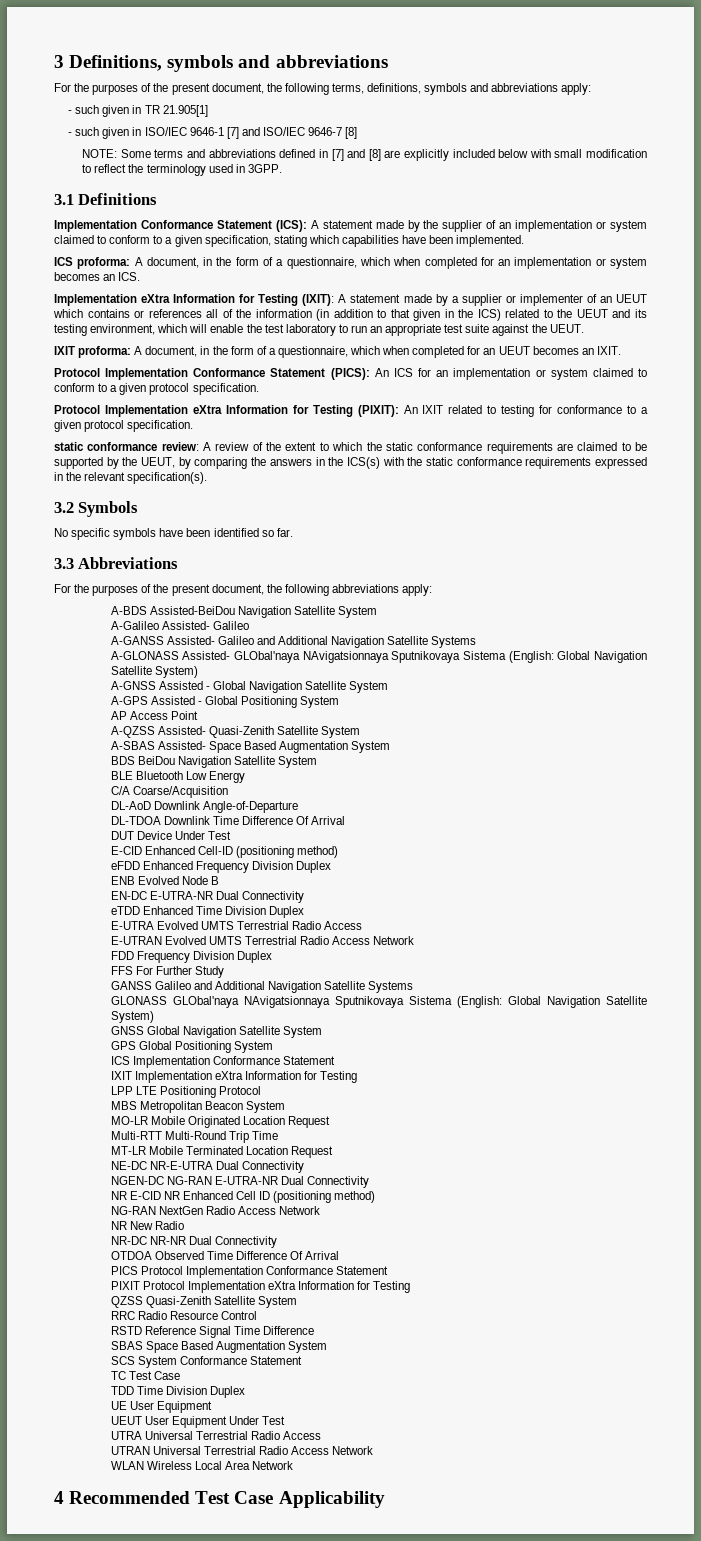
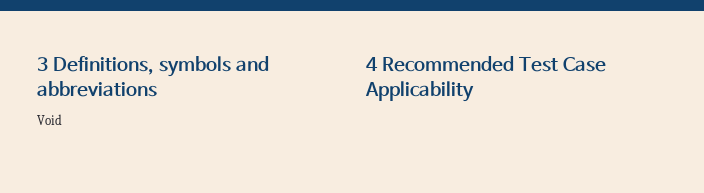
- For the purposes of the present document, the following terms, definitions, symbols and abbreviations apply:
- - such given in TR 21.905[1]
- - such given in ISO/IEC 9646-1 [7] and ISO/IEC 9646-7 [8]
- NOTE: Some terms and abbreviations defined in [7] and [8] are explicitly included below with small modification to reflect the terminology used in 3GPP.
- 3.1 Definitions
- Implementation Conformance Statement (ICS): A statement made by the supplier of an implementation or system claimed to conform to a given specification, stating which capabilities have been implemented.
- ICS proforma: A document, in the form of a questionnaire, which when completed for an implementation or system becomes an ICS.
- Implementation eXtra Information for Testing (IXIT): A statement made by a supplier or implementer of an UEUT which contains or references all of the information (in addition to that given in the ICS) related to the UEUT and its testing environment, which will enable the test laboratory to run an appropriate test suite against the UEUT.
- IXIT proforma: A document, in the form of a questionnaire, which when completed for an UEUT becomes an IXIT.
- Protocol Implementation Conformance Statement (PICS): An ICS for an implementation or system claimed to conform to a given protocol specification.
- Protocol Implementation eXtra Information for Testing (PIXIT): An IXIT related to testing for conformance to a given protocol specification.
- static conformance review: A review of the extent to which the static conformance requirements are claimed to be supported by the UEUT, by comparing the answers in the ICS(s) with the static conformance requirements expressed in the relevant specification(s).
- 3.2 Symbols
- No specific symbols have been identified so far.
- 3.3 Abbreviations
- For the purposes of the present document, the following abbreviations apply:
- A-BDS Assisted-BeiDou Navigation Satellite System
- A-Galileo Assisted- Galileo
- A-GANSS Assisted- Galileo and Additional Navigation Satellite Systems
- A-GLONASS Assisted- GLObal'naya NAvigatsionnaya Sputnikovaya Sistema (English: Global Navigation Satellite System)
- A-GNSS Assisted - Global Navigation Satellite System
- A-GPS Assisted - Global Positioning System
- AP Access Point
- A-QZSS Assisted- Quasi-Zenith Satellite System
- A-SBAS Assisted- Space Based Augmentation System
- BDS BeiDou Navigation Satellite System
- BLE Bluetooth Low Energy
- C/A Coarse/Acquisition
- DL-AoD Downlink Angle-of-Departure
- DL-TDOA Downlink Time Difference Of Arrival
- DUT Device Under Test
- E-CID Enhanced Cell-ID (positioning method)
- eFDD Enhanced Frequency Division Duplex
- ENB Evolved Node B
- EN-DC E-UTRA-NR Dual Connectivity
- eTDD Enhanced Time Division Duplex
- E-UTRA Evolved UMTS Terrestrial Radio Access
- E-UTRAN Evolved UMTS Terrestrial Radio Access Network
- FDD Frequency Division Duplex
- FFS For Further Study
- GANSS Galileo and Additional Navigation Satellite Systems
- GLONASS GLObal'naya NAvigatsionnaya Sputnikovaya Sistema (English: Global Navigation Satellite System)
- GNSS Global Navigation Satellite System
- GPS Global Positioning System
- ICS Implementation Conformance Statement
- IXIT Implementation eXtra Information for Testing
- LPP LTE Positioning Protocol
- MBS Metropolitan Beacon System
- MO-LR Mobile Originated Location Request
- Multi-RTT Multi-Round Trip Time
- MT-LR Mobile Terminated Location Request
- NE-DC NR-E-UTRA Dual Connectivity
- NGEN-DC NG-RAN E-UTRA-NR Dual Connectivity
- NR E-CID NR Enhanced Cell ID (positioning method)
- NG-RAN NextGen Radio Access Network
- NR New Radio
- NR-DC NR-NR Dual Connectivity
- OTDOA Observed Time Difference Of Arrival
- PICS Protocol Implementation Conformance Statement
- PIXIT Protocol Implementation eXtra Information for Testing
- QZSS Quasi-Zenith Satellite System
- RRC Radio Resource Control
- RSTD Reference Signal Time Difference
- SBAS Space Based Augmentation System
- SCS System Conformance Statement
- TC Test Case
- TDD Time Division Duplex
- UE User Equipment
- UEUT User Equipment Under Test
- UTRA Universal Terrestrial Radio Access
- UTRAN Universal Terrestrial Radio Access Network
- WLAN Wireless Local Area Network
+ Void

